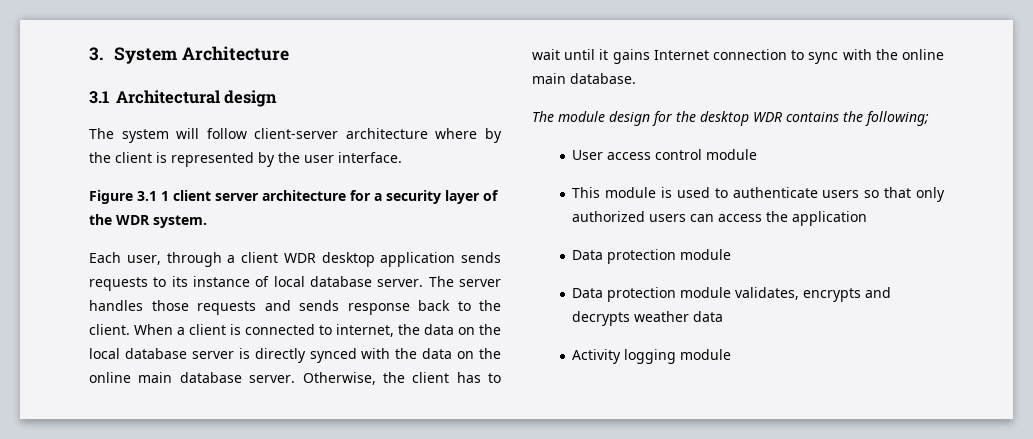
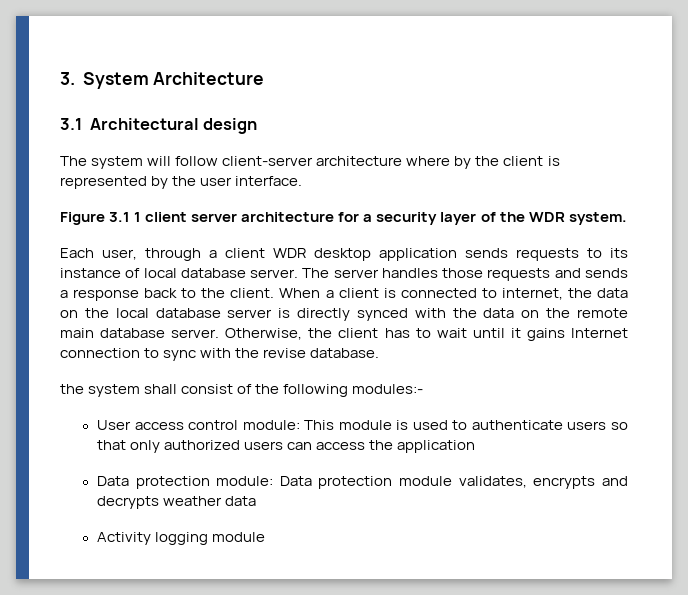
- The server handles those requests and sends response back to the client.
+ The server handles those requests and sends a response back to the client.
- When a client is connected to internet, the data on the local database server is directly synced with the data on the online main database server.
+ When a client is connected to internet, the data on the local database server is directly synced with the data on the remote main database server.
- Otherwise, the client has to wait until it gains Internet connection to sync with the online main database.
+ Otherwise, the client has to wait until it gains Internet connection to sync with the revise database.
- The module design for the desktop WDR contains the following;
+ the system shall consist of the following modules:-
- User access control module
- This module is used to authenticate users so that only authorized users can access the application
- Data protection module
- Data protection module validates, encrypts and decrypts weather data
+ User access control module: This module is used to authenticate users so that only authorized users can access the application
+ Data protection module: Data protection module validates, encrypts and decrypts weather data

